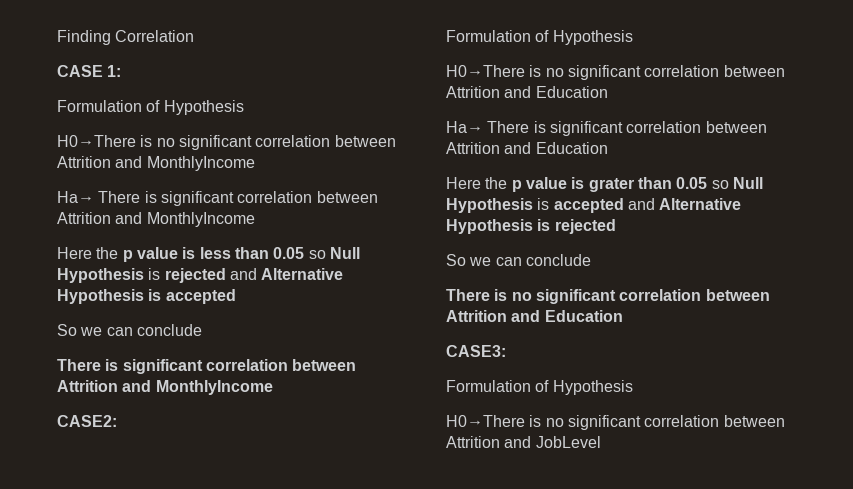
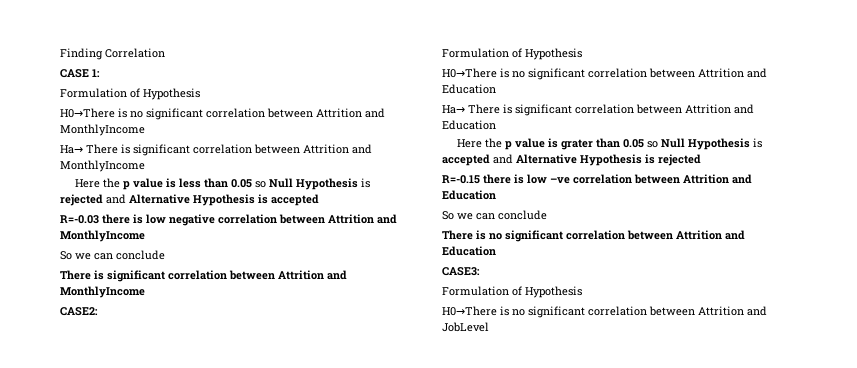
+ R=-0.03 there is low negative correlation between Attrition and MonthlyIncome
+ R=-0.15 there is low –ve correlation between Attrition and Education

